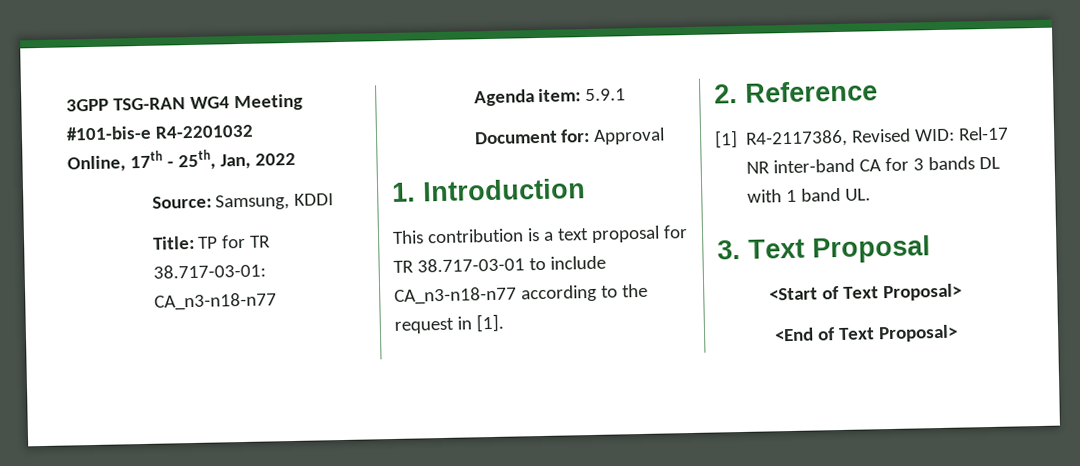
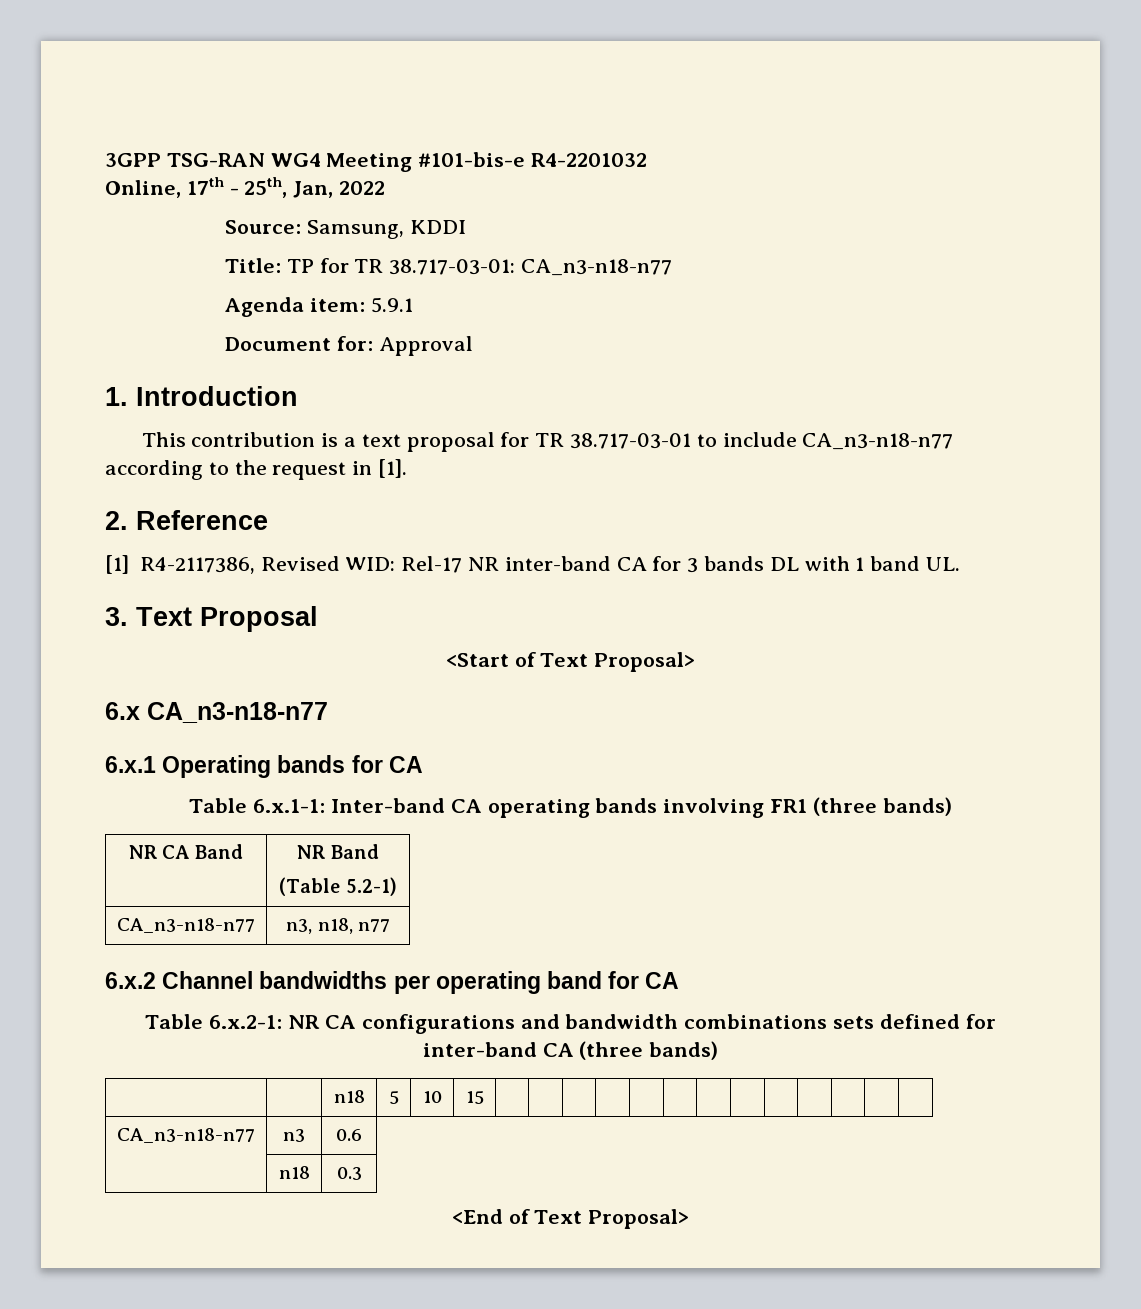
+ 6.x CA_n3-n18-n77
+ 6.x.1 Operating bands for CA
+ Table 6.x.1-1: Inter-band CA operating bands involving FR1 (three bands)
+ NR CA Band | NR Band
+ (Table 5.2-1)
+ CA_n3-n18-n77 | n3, n18, n77
+ 6.x.2 Channel bandwidths per operating band for CA
+ Table 6.x.2-1: NR CA configurations and bandwidth combinations sets defined for inter-band CA (three bands)
+ | | n18 | 5 | 10 | 15 | | | | | | | | | | | | |
+ CA_n3-n18-n77 | n3 | 0.6
+ | n18 | 0.3

